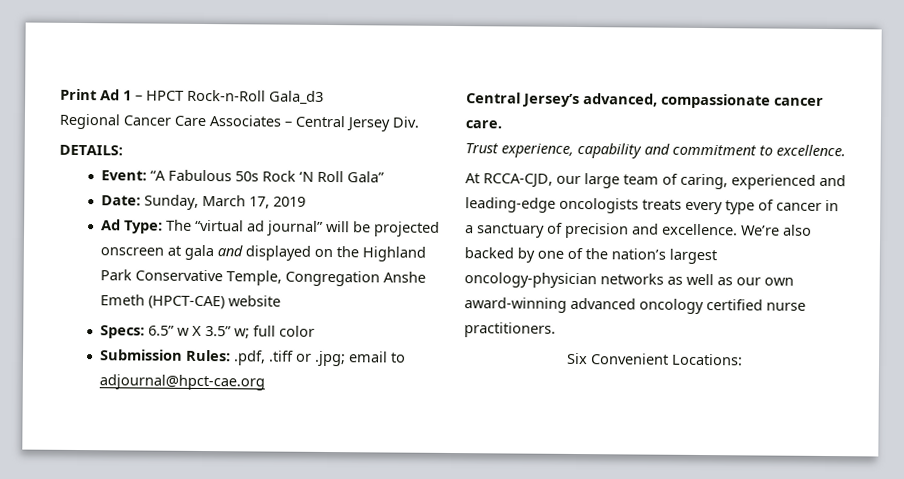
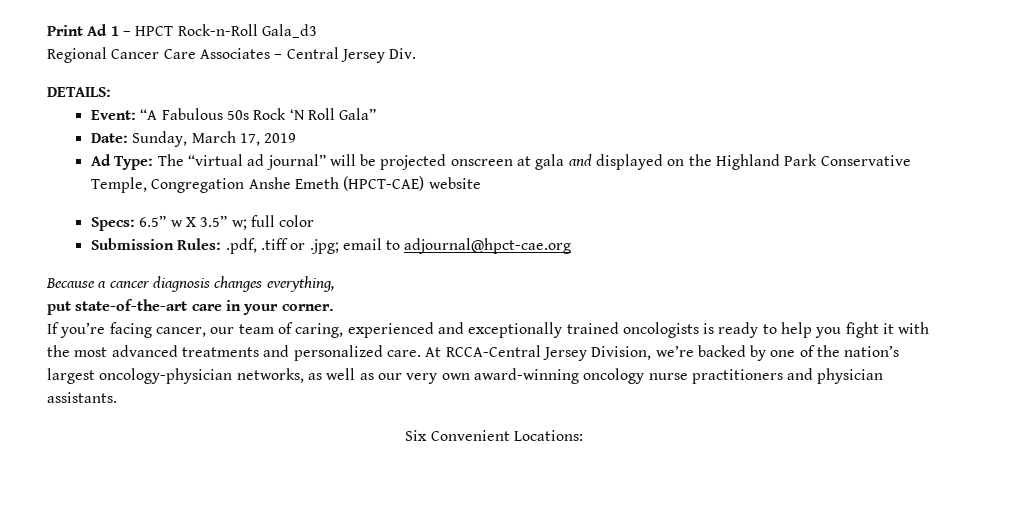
- Central Jersey’s advanced, compassionate cancer care.
- Trust experience, capability and commitment to excellence.
- At RCCA-CJD, our large team of caring, experienced and leading-edge oncologists treats every type of cancer in a sanctuary of precision and excellence. We’re also backed by one of the nation’s largest oncology-physician networks as well as our own award-winning advanced oncology certified nurse practitioners.
+ Because a cancer diagnosis changes everything,
+ put state-of-the-art care in your corner.
+ If you’re facing cancer, our team of caring, experienced and exceptionally trained oncologists is ready to help you fight it with the most advanced treatments and personalized care. At RCCA-Central Jersey Division, we’re backed by one of the nation’s largest oncology-physician networks, as well as our very own award-winning oncology nurse practitioners and physician assistants.

